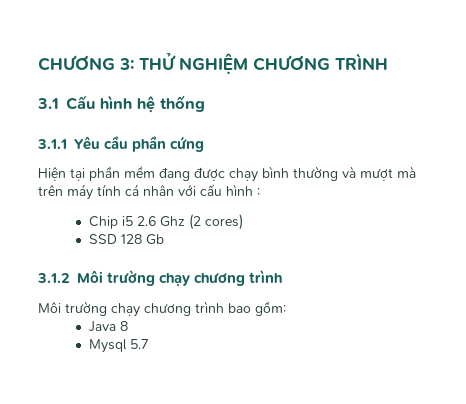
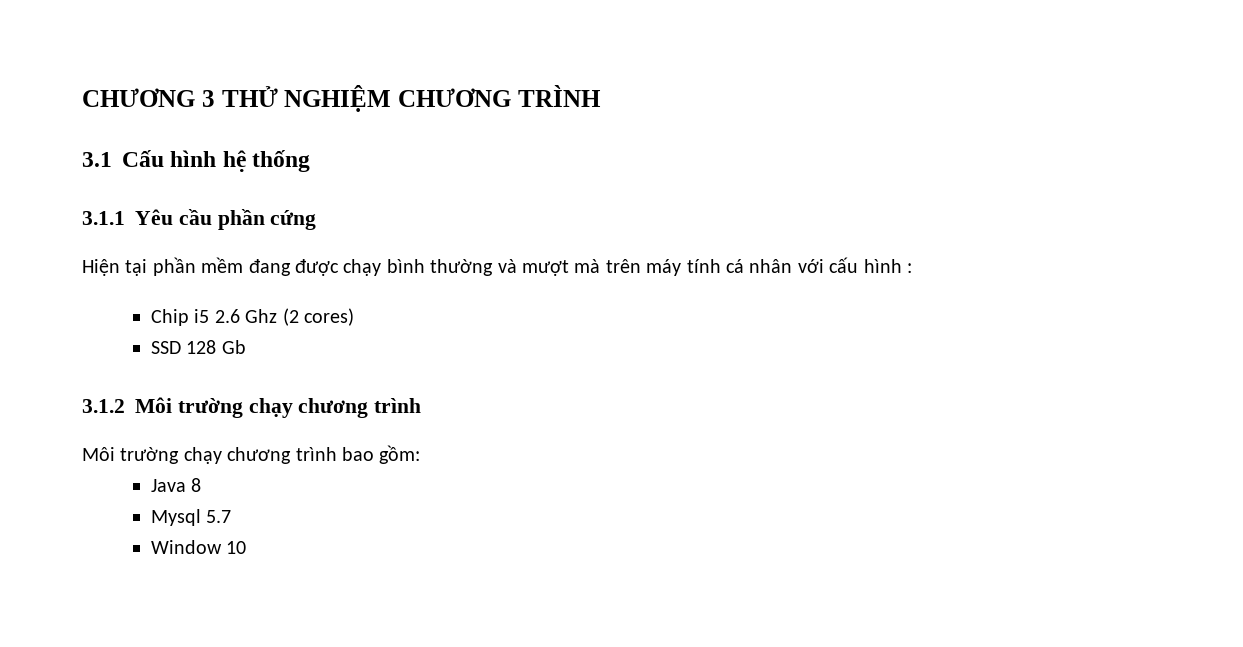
- CHƯƠNG 3: THỬ NGHIỆM CHƯƠNG TRÌNH
+ CHƯƠNG 3 THỬ NGHIỆM CHƯƠNG TRÌNH
+ Window 10

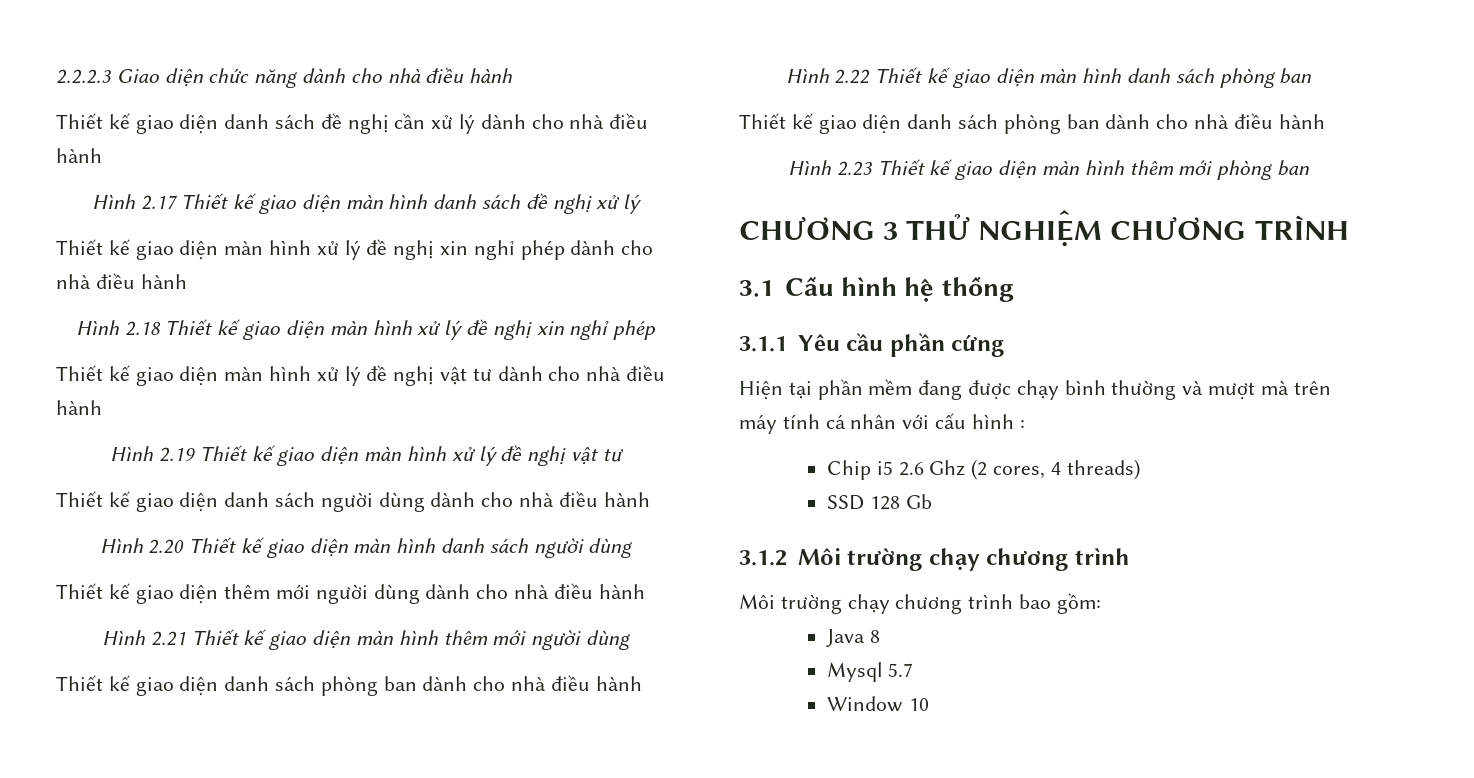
+ 2.2.2.3 Giao diện chức năng dành cho nhà điều hành
+ Thiết kế giao diện danh sách đề nghị cần xử lý dành cho nhà điều hành
+ Hình 2.17 Thiết kế giao diện màn hình danh sách đề nghị xử lý
+ Thiết kế giao diện màn hình xử lý đề nghị xin nghỉ phép dành cho nhà điều hành
+ Hình 2.18 Thiết kế giao diện màn hình xử lý đề nghị xin nghỉ phép
+ Thiết kế giao diện màn hình xử lý đề nghị vật tư dành cho nhà điều hành
+ Hình 2.19 Thiết kế giao diện màn hình xử lý đề nghị vật tư
+ Thiết kế giao diện danh sách người dùng dành cho nhà điều hành
+ Hình 2.20 Thiết kế giao diện màn hình danh sách người dùng
+ Thiết kế giao diện thêm mới người dùng dành cho nhà điều hành
+ Hình 2.21 Thiết kế giao diện màn hình thêm mới người dùng
+ Thiết kế giao diện danh sách phòng ban dành cho nhà điều hành
+ Hình 2.22 Thiết kế giao diện màn hình danh sách phòng ban
+ Thiết kế giao diện danh sách phòng ban dành cho nhà điều hành
+ Hình 2.23 Thiết kế giao diện màn hình thêm mới phòng ban
- Chip i5 2.6 Ghz (2 cores)
+ Chip i5 2.6 Ghz (2 cores, 4 threads)

